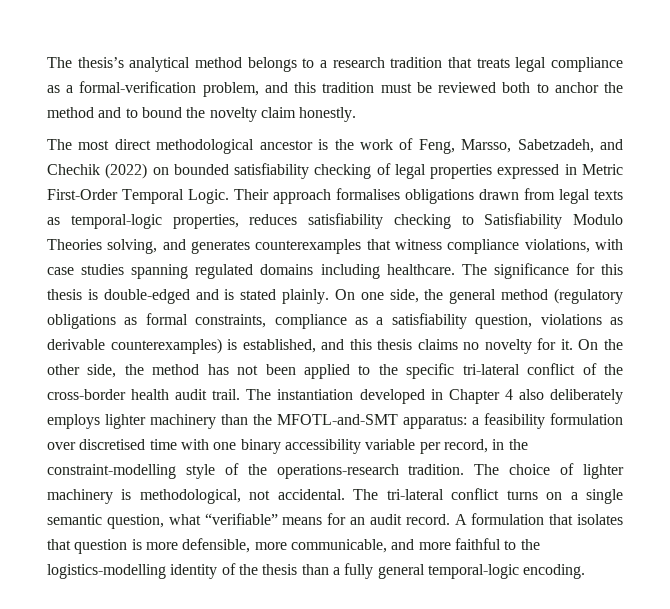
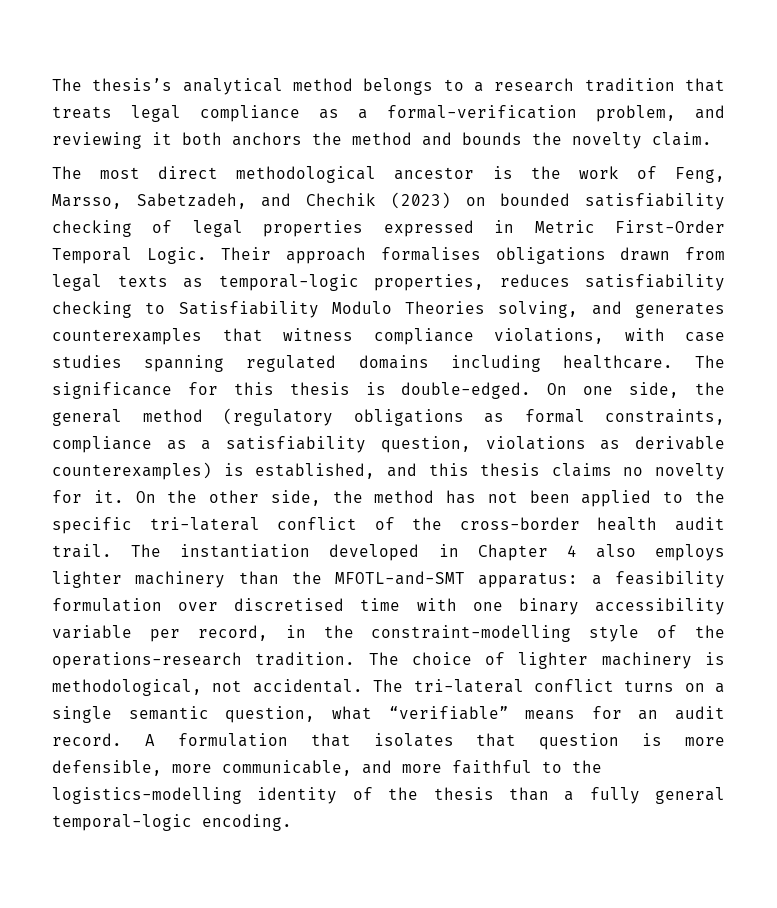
- The thesis’s analytical method belongs to a research tradition that treats legal compliance as a formal-verification problem, and this tradition must be reviewed both to anchor the method and to bound the novelty claim honestly.
+ The thesis’s analytical method belongs to a research tradition that treats legal compliance as a formal-verification problem, and reviewing it both anchors the method and bounds the novelty claim.
- The most direct methodological ancestor is the work of Feng, Marsso, Sabetzadeh, and Chechik (2022) on bounded satisfiability checking of legal properties expressed in Metric First-Order Temporal Logic.
+ The most direct methodological ancestor is the work of Feng, Marsso, Sabetzadeh, and Chechik (2023) on bounded satisfiability checking of legal properties expressed in Metric First-Order Temporal Logic.
- The significance for this thesis is double-edged and is stated plainly.
+ The significance for this thesis is double-edged.
- The instantiation developed in Chapter 4 also deliberately employs lighter machinery than the MFOTL-and-SMT apparatus: a feasibility formulation over discretised time with one binary accessibility variable per record, in the constraint-modelling style of the operations-research tradition.
+ The instantiation developed in Chapter 4 also employs lighter machinery than the MFOTL-and-SMT apparatus: a feasibility formulation over discretised time with one binary accessibility variable per record, in the constraint-modelling style of the operations-research tradition.

